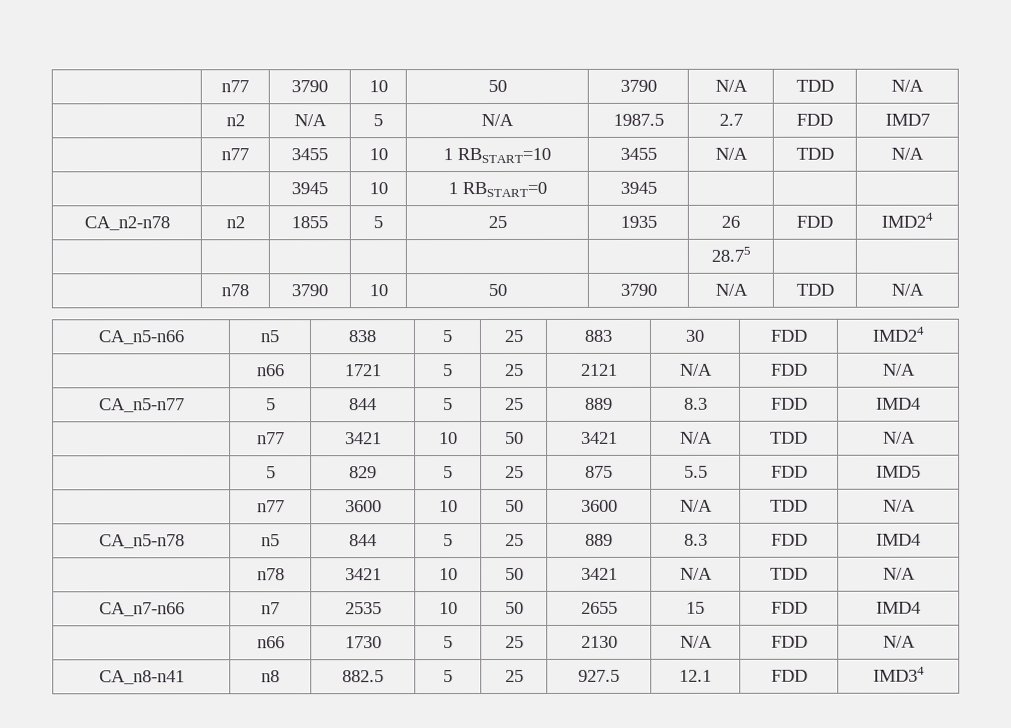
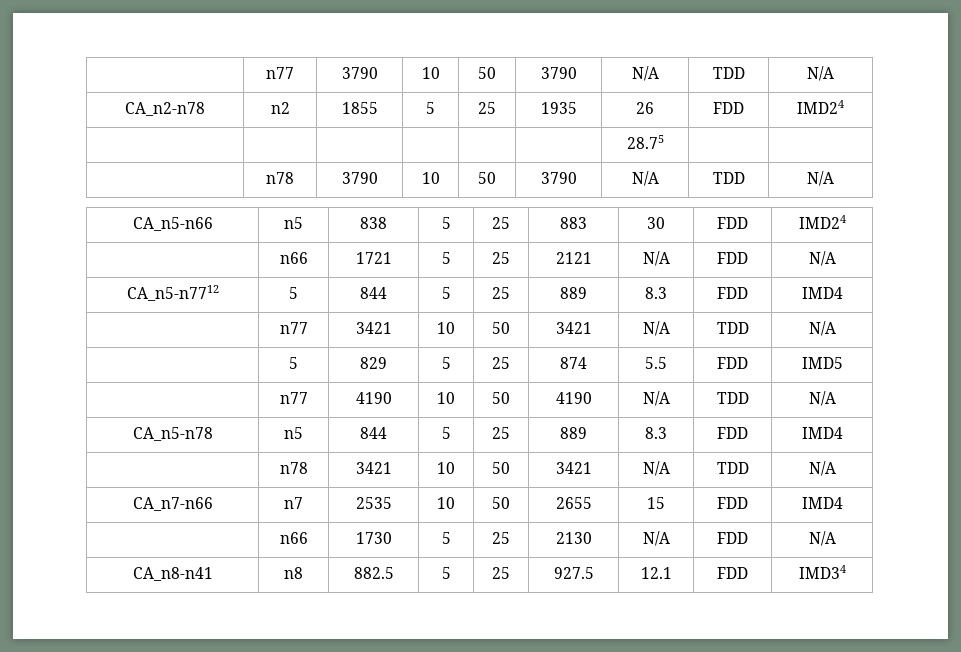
- | n2 | N/A | 5 | N/A | 1987.5 | 2.7 | FDD | IMD7
- | n77 | 3455 | 10 | 1 RBSTART=10 | 3455 | N/A | TDD | N/A
- | | 3945 | 10 | 1 RBSTART=0 | 3945 | | |
- CA_n5-n77 | 5 | 844 | 5 | 25 | 889 | 8.3 | FDD | IMD4
+ CA_n5-n7712 | 5 | 844 | 5 | 25 | 889 | 8.3 | FDD | IMD4
- | 5 | 829 | 5 | 25 | 875 | 5.5 | FDD | IMD5
+ | 5 | 829 | 5 | 25 | 874 | 5.5 | FDD | IMD5
- | n77 | 3600 | 10 | 50 | 3600 | N/A | TDD | N/A
+ | n77 | 4190 | 10 | 50 | 4190 | N/A | TDD | N/A

